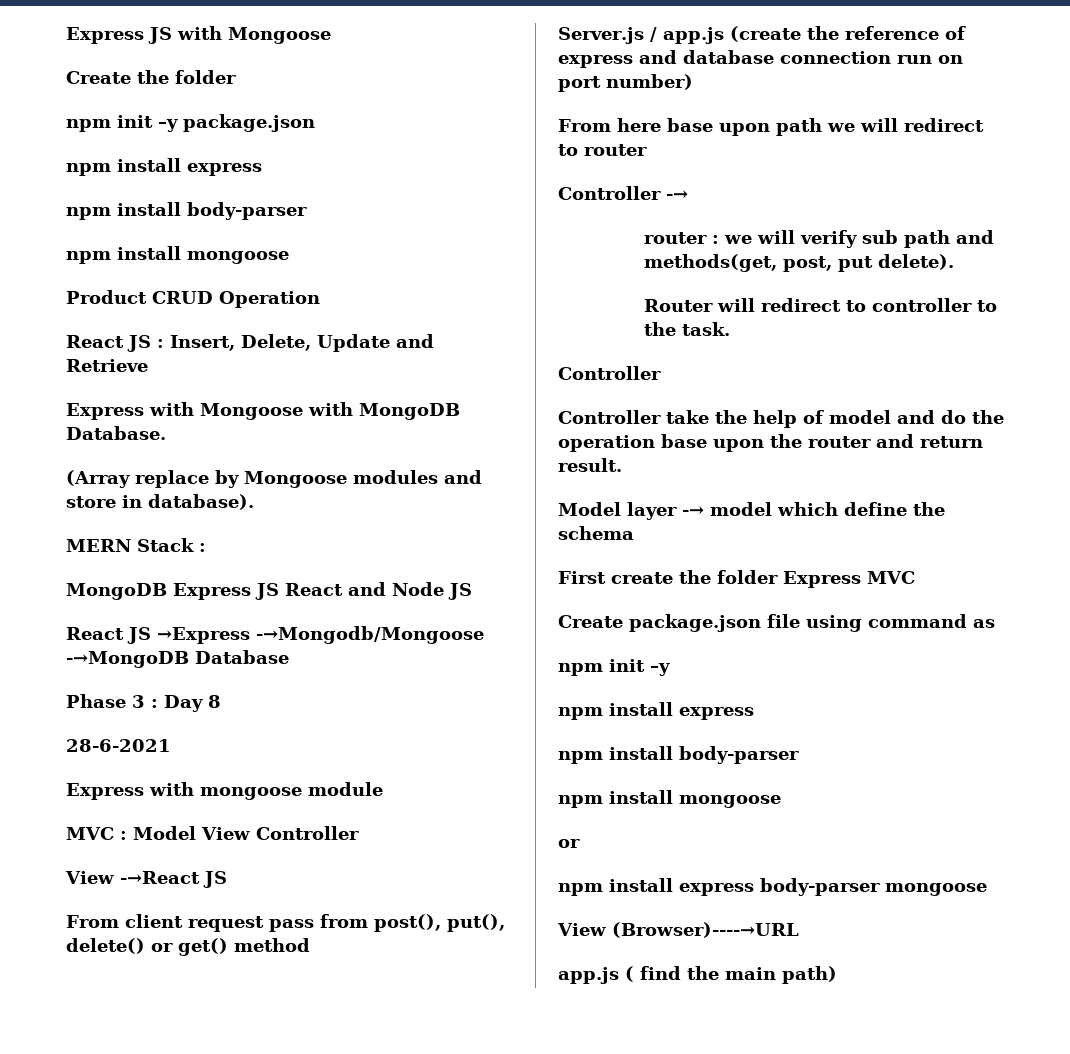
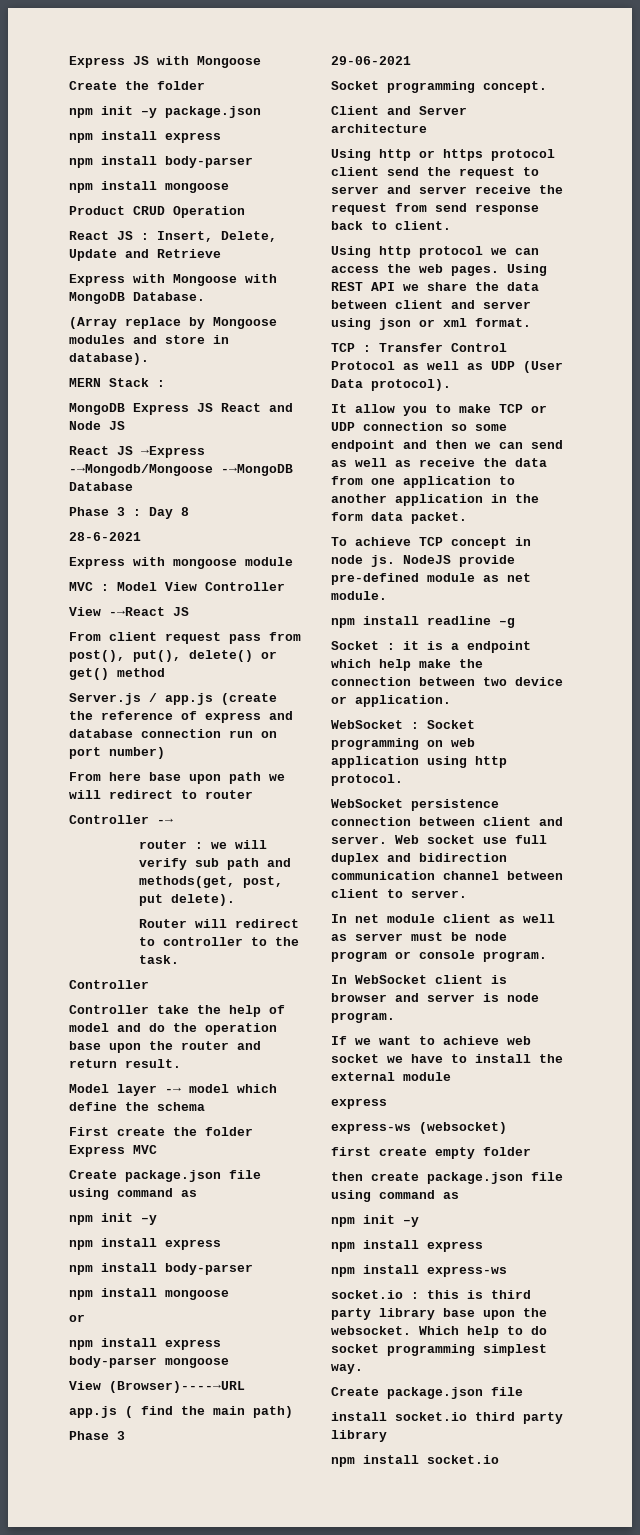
  app.js ( find the main path)
+ Phase 3
+ 29-06-2021
+ Socket programming concept.
+ Client and Server architecture
+ Using http or https protocol client send the request to server and server receive the request from send response back to client.
+ Using http protocol we can access the web pages. Using REST API we share the data between client and server using json or xml format.
+ TCP : Transfer Control Protocol as well as UDP (User Data protocol).
+ It allow you to make TCP or UDP connection so some endpoint and then we can send as well as receive the data from one application to another application in the form data packet.
+ To achieve TCP concept in node js. NodeJS provide pre-defined module as net module.
+ npm install readline –g
+ Socket : it is a endpoint which help make the connection between two device or application.
+ WebSocket : Socket programming on web application using http protocol.
+ WebSocket persistence connection between client and server. Web socket use full duplex and bidirection communication channel between client to server.
+ In net module client as well as server must be node program or console program.
+ In WebSocket client is browser and server is node program.
+ If we want to achieve web socket we have to install the external module
+ express
+ express-ws (websocket)
+ first create empty folder
+ then create package.json file using command as
+ npm init –y
+ npm install express
+ npm install express-ws
+ socket.io : this is third party library base upon the websocket. Which help to do socket programming simplest way.
+ Create package.json file
+ install socket.io third party library
+ npm install socket.io

